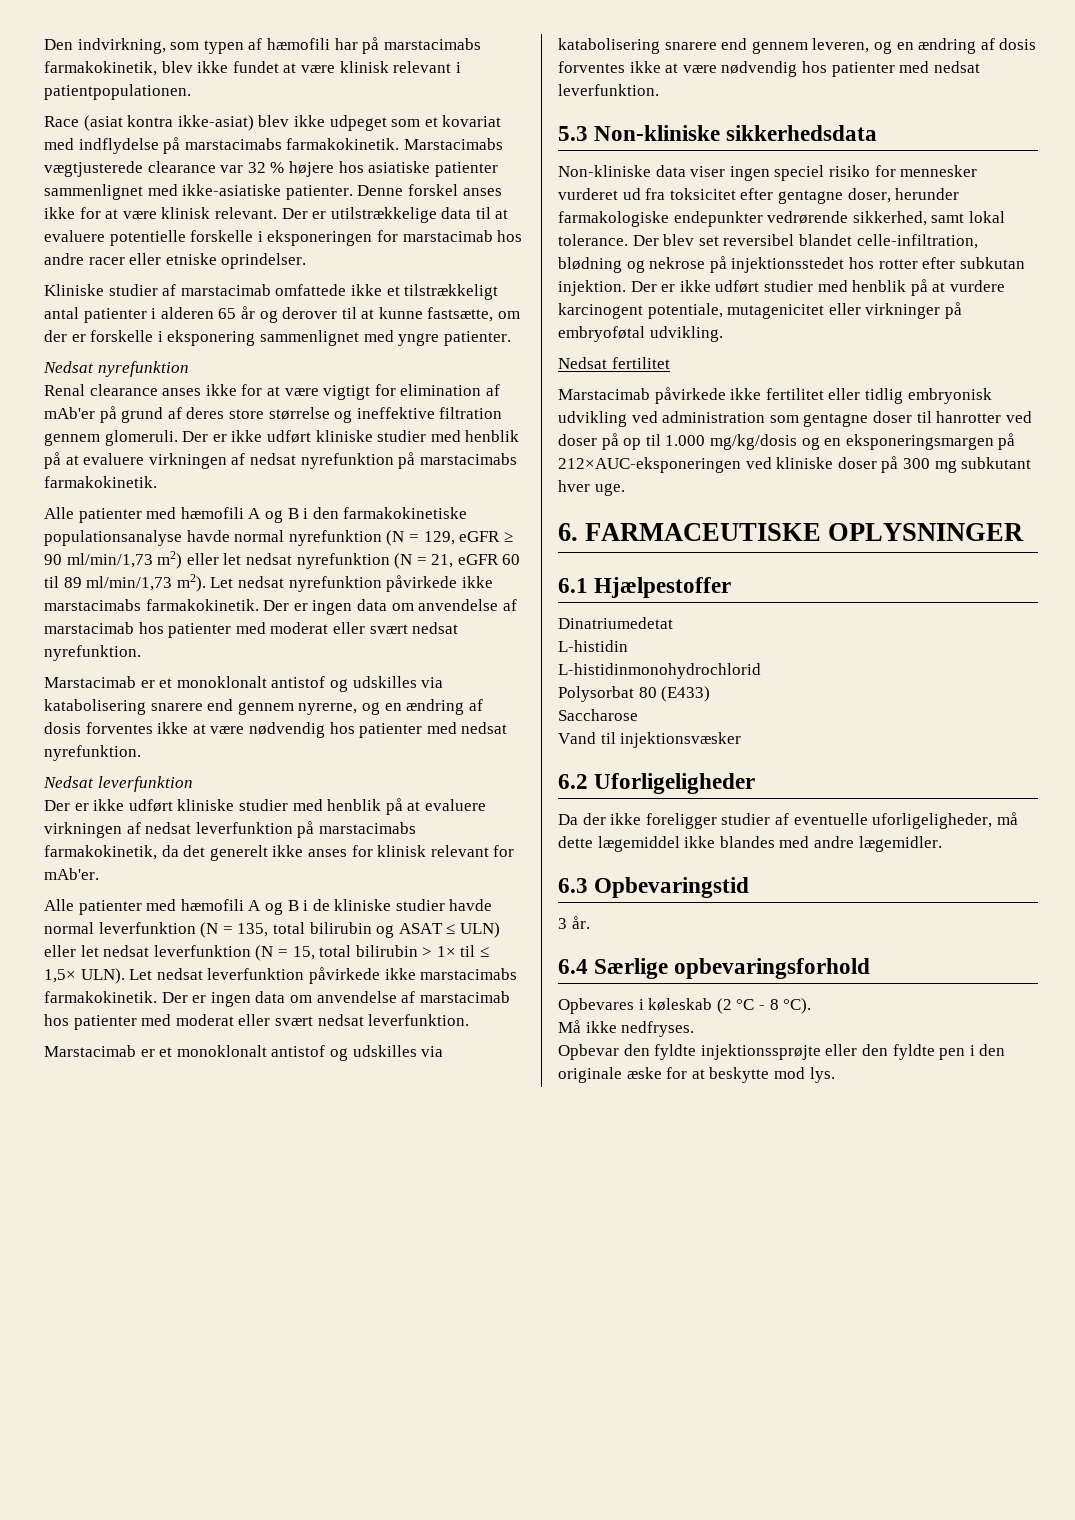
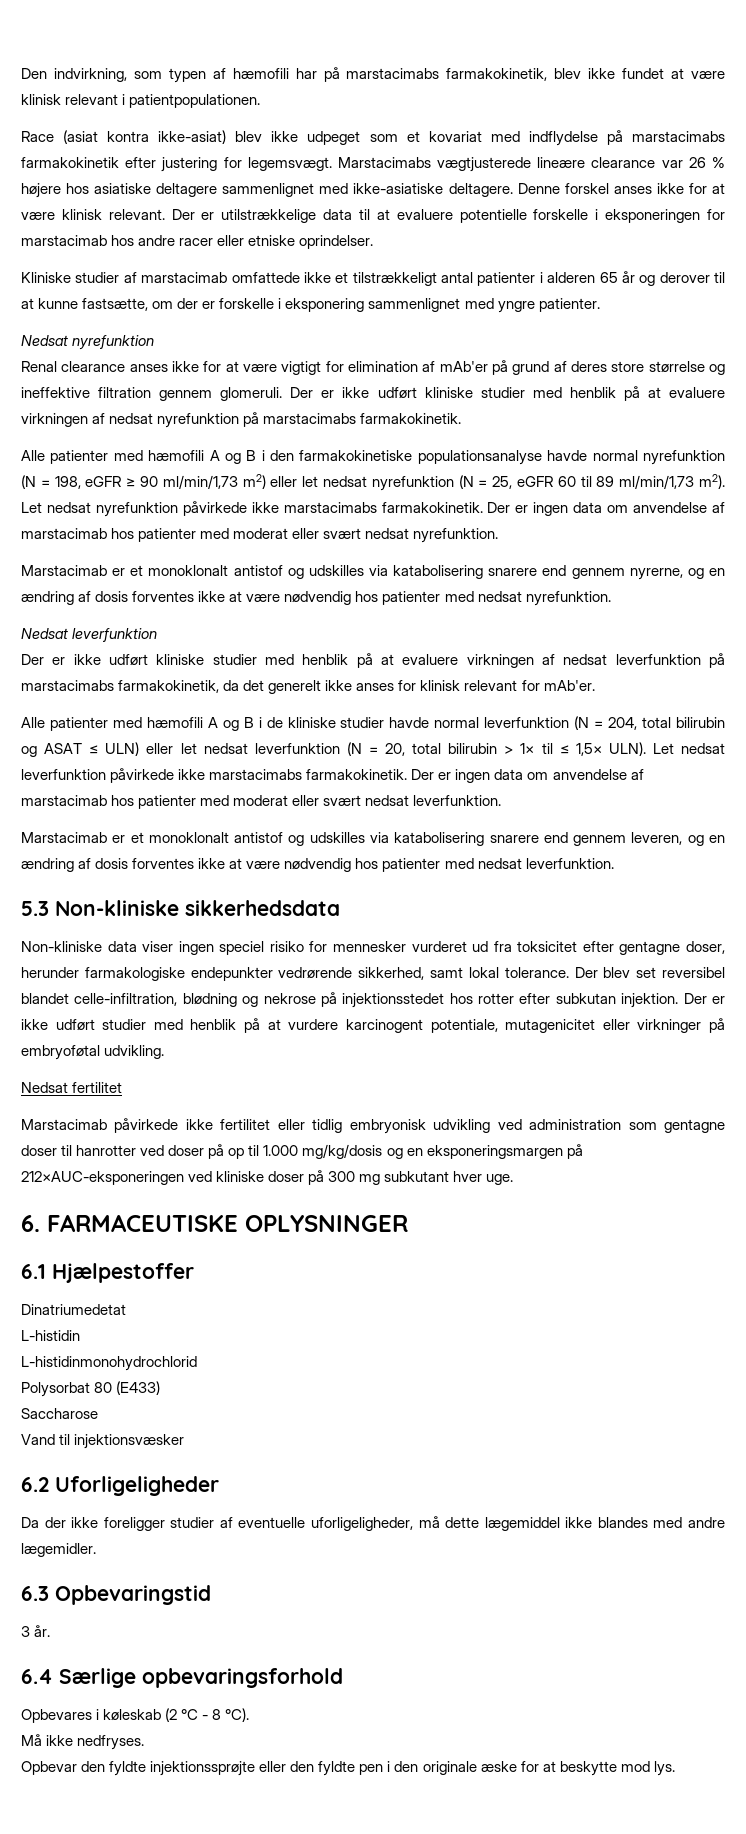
- Race (asiat kontra ikke-asiat) blev ikke udpeget som et kovariat med indflydelse på marstacimabs farmakokinetik.
+ Race (asiat kontra ikke-asiat) blev ikke udpeget som et kovariat med indflydelse på marstacimabs farmakokinetik efter justering for legemsvægt.
- Marstacimabs vægtjusterede clearance var 32 % højere hos asiatiske patienter sammenlignet med ikke-asiatiske patienter.
+ Marstacimabs vægtjusterede lineære clearance var 26 % højere hos asiatiske deltagere sammenlignet med ikke-asiatiske deltagere.
- Alle patienter med hæmofili A og B i den farmakokinetiske populationsanalyse havde normal nyrefunktion (N = 129, eGFR ≥ 90 ml/min/1,73 m2) eller let nedsat nyrefunktion (N = 21, eGFR 60 til 89 ml/min/1,73 m2).
+ Alle patienter med hæmofili A og B i den farmakokinetiske populationsanalyse havde normal nyrefunktion (N = 198, eGFR ≥ 90 ml/min/1,73 m2) eller let nedsat nyrefunktion (N = 25, eGFR 60 til 89 ml/min/1,73 m2).
- Alle patienter med hæmofili A og B i de kliniske studier havde normal leverfunktion (N = 135, total bilirubin og ASAT ≤ ULN) eller let nedsat leverfunktion (N = 15, total bilirubin > 1× til ≤ 1,5× ULN).
+ Alle patienter med hæmofili A og B i de kliniske studier havde normal leverfunktion (N = 204, total bilirubin og ASAT ≤ ULN) eller let nedsat leverfunktion (N = 20, total bilirubin > 1× til ≤ 1,5× ULN).

